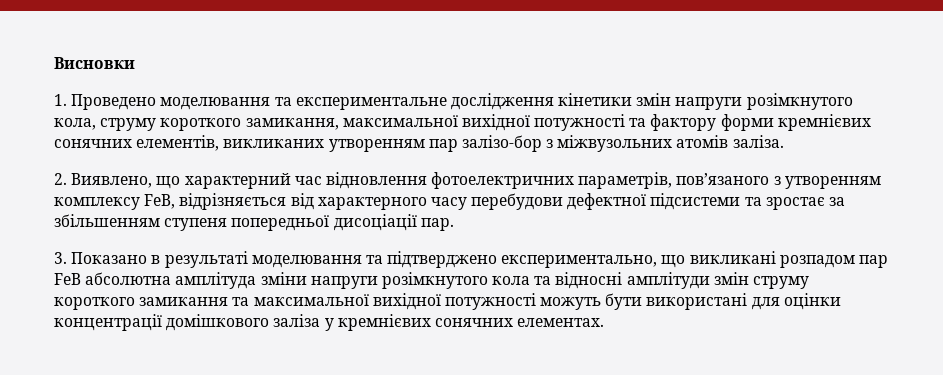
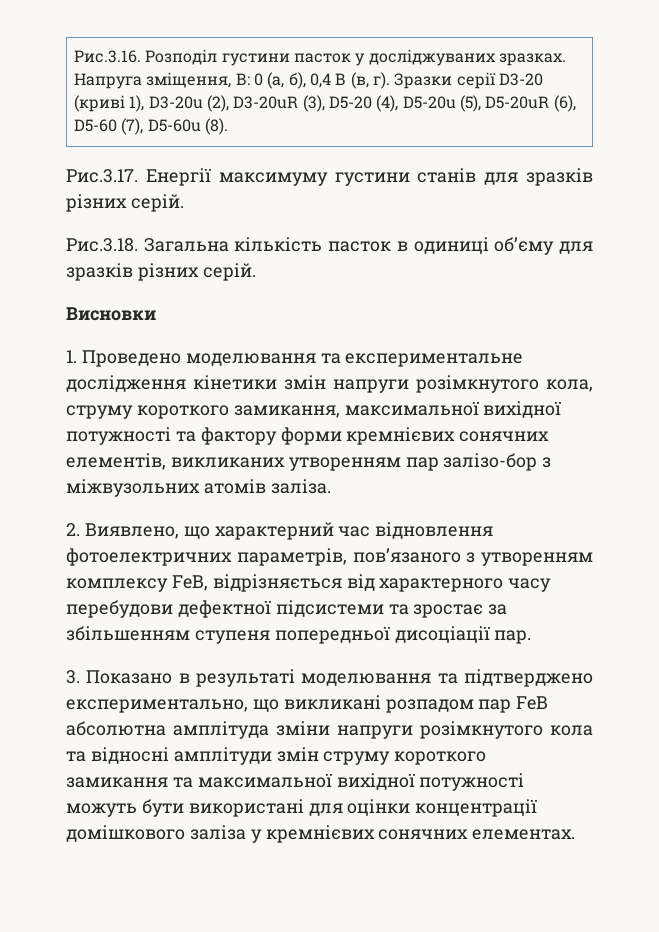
+ Рис.3.16. Розподіл густини пасток у досліджуваних зразках. Напруга зміщення, В: 0 (а, б), 0,4 В (в, г). Зразки серії D3-20 (криві 1), D3-20u (2), D3-20uR (3), D5-20 (4), D5-20u (5), D5-20uR (6), D5-60 (7), D5-60u (8).
+ Рис.3.17. Енергії максимуму густини станів для зразків різних серій.
+ Рис.3.18. Загальна кількість пасток в одиниці об’єму для зразків різних серій.

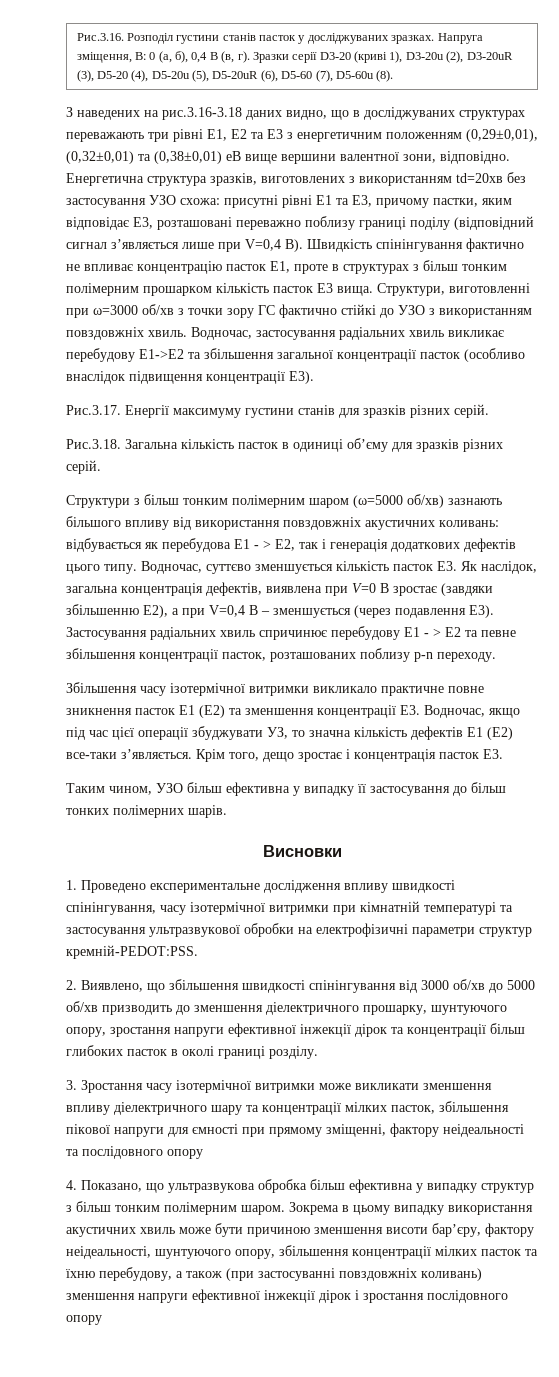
- Рис.3.16. Розподіл густини пасток у досліджуваних зразках. Напруга зміщення, В: 0 (а, б), 0,4 В (в, г). Зразки серії D3-20 (криві 1), D3-20u (2), D3-20uR (3), D5-20 (4), D5-20u (5), D5-20uR (6), D5-60 (7), D5-60u (8).
+ Рис.3.16. Розподіл густини станів пасток у досліджуваних зразках. Напруга зміщення, В: 0 (а, б), 0,4 В (в, г). Зразки серії D3-20 (криві 1), D3-20u (2), D3-20uR (3), D5-20 (4), D5-20u (5), D5-20uR (6), D5-60 (7), D5-60u (8).
+ З наведених на рис.3.16-3.18 даних видно, що в досліджуваних структурах переважають три рівні Е1, Е2 та Е3 з енергетичним положенням (0,29±0,01), (0,32±0,01) та (0,38±0,01) еВ вище вершини валентної зони, відповідно. Енергетична структура зразків, виготовлених з використанням td=20хв без застосування УЗО схожа: присутні рівні E1 та Е3, причому пастки, яким відповідає Е3, розташовані переважно поблизу границі поділу (відповідний сигнал з’являється лише при V=0,4 В). Швидкість спінінгування фактично не впливає концентрацію пасток Е1, проте в структурах з більш тонким полімерним прошарком кількість пасток Е3 вища. Структури, виготовленні при ω=3000 об/хв з точки зору ГС фактично стійкі до УЗО з використанням повздовжніх хвиль. Водночас, застосування радіальних хвиль викликає перебудову Е1->Е2 та збільшення загальної концентрації пасток (особливо внаслідок підвищення концентрації E3).
+ Структури з більш тонким полімерним шаром (ω=5000 об/хв) зазнають більшого впливу від використання повздовжніх акустичних коливань: відбувається як перебудова Е1 - > Е2, так і генерація додаткових дефектів цього типу. Водночас, суттєво зменшується кількість пасток Е3. Як наслідок, загальна концентрація дефектів, виявлена при V=0 B зростає (завдяки збільшенню Е2), а при V=0,4 B – зменшується (через подавлення Е3). Застосування радіальних хвиль спричинює перебудову Е1 - > Е2 та певне збільшення концентрації пасток, розташованих поблизу p-n переходу.
+ Збільшення часу ізотермічної витримки викликало практичне повне зникнення пасток Е1 (Е2) та зменшення концентрації Е3. Водночас, якщо під час цієї операції збуджувати УЗ, то значна кількість дефектів Е1 (Е2) все-таки з’являється. Крім того, дещо зростає і концентрація пасток Е3.
+ Таким чином, УЗО більш ефективна у випадку її застосування до більш тонких полімерних шарів.
  Висновки
- 1. Проведено моделювання та експериментальне дослідження кінетики змін напруги розімкнутого кола, струму короткого замикання, максимальної вихідної потужності та фактору форми кремнієвих сонячних елементів, викликаних утворенням пар залізо-бор з міжвузольних атомів заліза.
- 2. Виявлено, що характерний час відновлення фотоелектричних параметрів, пов’язаного з утворенням комплексу FeB, відрізняється від характерного часу перебудови дефектної підсистеми та зростає за збільшенням ступеня попередньої дисоціації пар.
- 3. Показано в результаті моделювання та підтверджено експериментально, що викликані розпадом пар FeB абсолютна амплітуда зміни напруги розімкнутого кола та відносні амплітуди змін струму короткого замикання та максимальної вихідної потужності можуть бути використані для оцінки концентрації домішкового заліза у кремнієвих сонячних елементах.
+ 1. Проведено експериментальне дослідження впливу швидкості спінінгування, часу ізотермічної витримки при кімнатній температурі та застосування ультразвукової обробки на електрофізичні параметри структур кремній-PEDOT:PSS.
+ 2. Виявлено, що збільшення швидкості спінінгування від 3000 об/хв до 5000 об/хв призводить до зменшення діелектричного прошарку, шунтуючого опору, зростання напруги ефективної інжекції дірок та концентрації більш глибоких пасток в околі границі розділу.
+ 3. Зростання часу ізотермічної витримки може викликати зменшення впливу діелектричного шару та концентрації мілких пасток, збільшення пікової напруги для ємності при прямому зміщенні, фактору неідеальності та послідовного опору
+ 4. Показано, що ультразвукова обробка більш ефективна у випадку структур з більш тонким полімерним шаром. Зокрема в цьому випадку використання акустичних хвиль може бути причиною зменшення висоти бар’єру, фактору неідеальності, шунтуючого опору, збільшення концентрації мілких пасток та їхню перебудову, а також (при застосуванні повздовжніх коливань) зменшення напруги ефективної інжекції дірок і зростання послідовного опору

